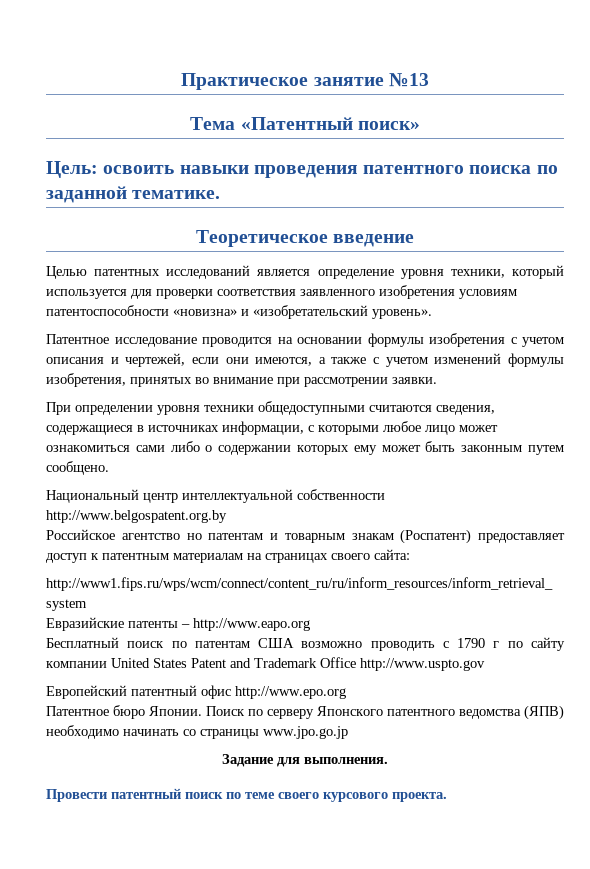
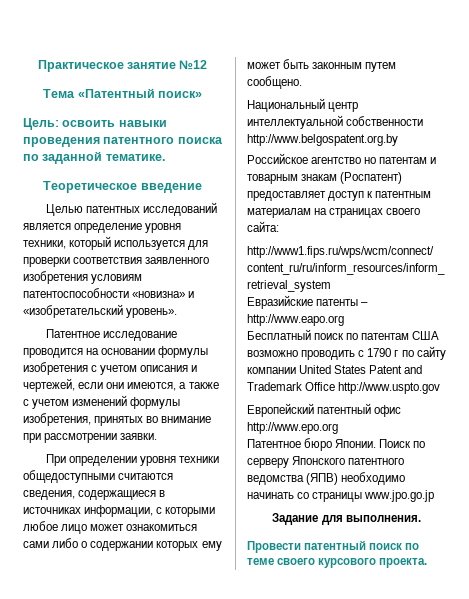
- Практическое занятие №13
+ Практическое занятие №12

